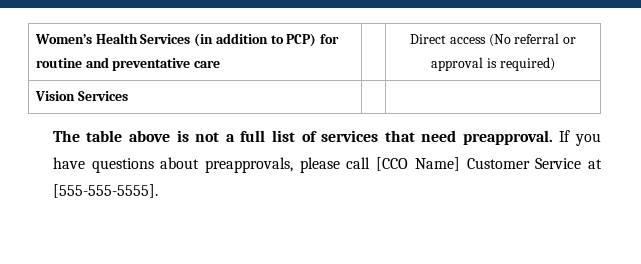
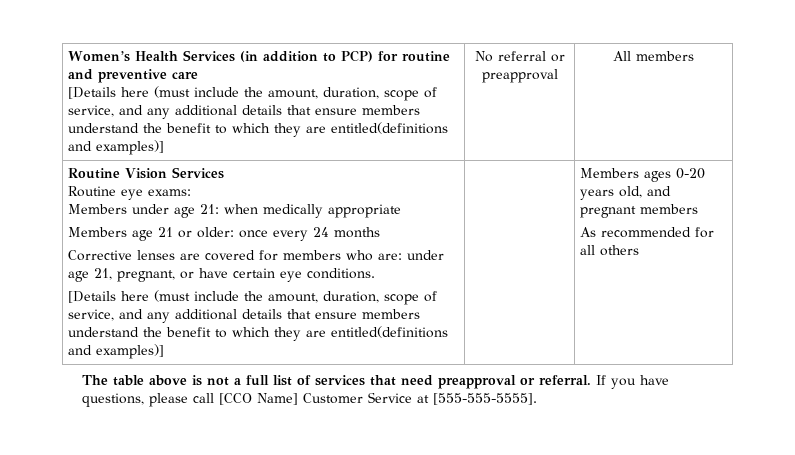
- Women’s Health Services (in addition to PCP) for routine and preventative care
+ Women’s Health Services (in addition to PCP) for routine and preventive care
- Direct access (No referral or approval is required)
- Vision Services | |
+ [Details here (must include the amount, duration, scope of service, and any additional details that ensure members understand the benefit to which they are entitled(definitions and examples)] | No referral or preapproval | All members
+ Routine Vision Services
+ Routine eye exams:
+ Members under age 21: when medically appropriate
+ Members age 21 or older: once every 24 months
+ Corrective lenses are covered for members who are: under age 21, pregnant, or have certain eye conditions.
+ [Details here (must include the amount, duration, scope of service, and any additional details that ensure members understand the benefit to which they are entitled(definitions and examples)] | | Members ages 0-20 years old, and pregnant members
+ As recommended for all others
- The table above is not a full list of services that need preapproval. If you have questions about preapprovals, please call [CCO Name] Customer Service at [555-555-5555].
+ The table above is not a full list of services that need preapproval or referral. If you have questions, please call [CCO Name] Customer Service at [555-555-5555].

